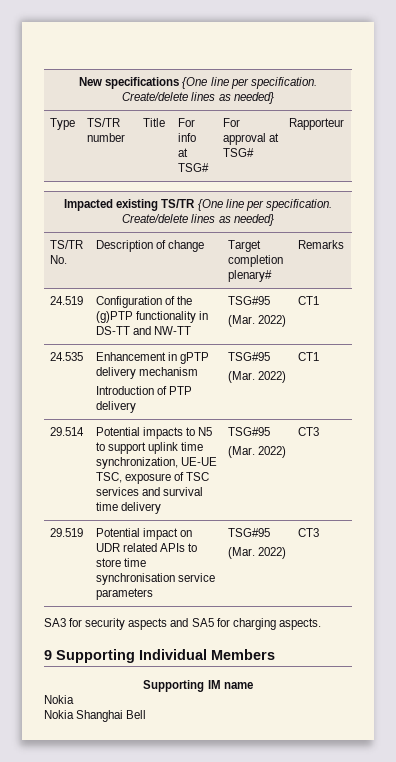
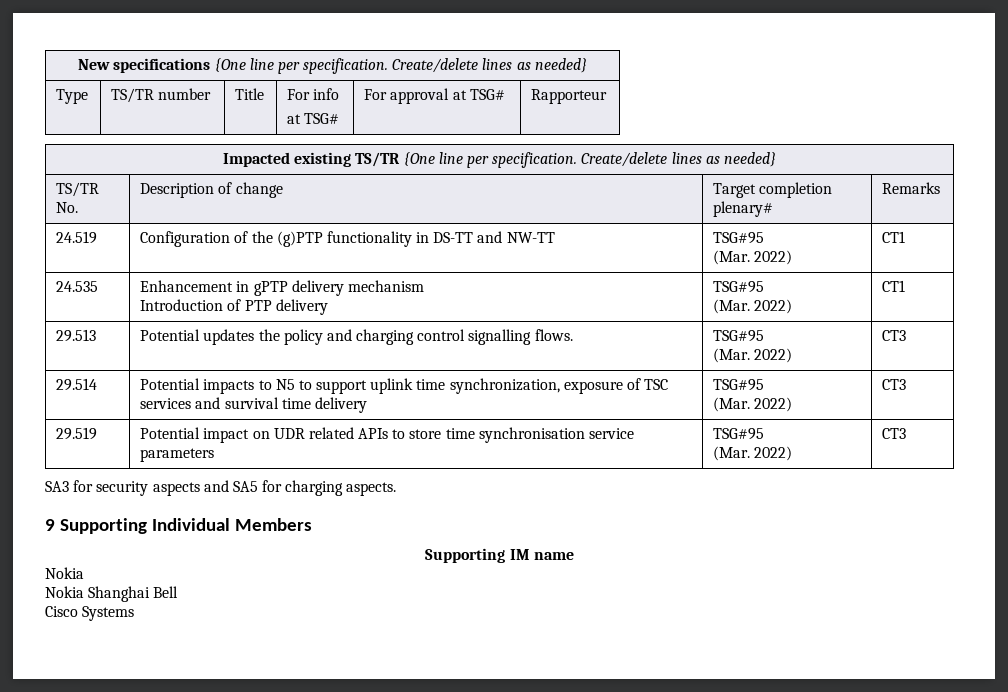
+ 29.513 | Potential updates the policy and charging control signalling flows. | TSG#95
+ (Mar. 2022) | CT3
- 29.514 | Potential impacts to N5 to support uplink time synchronization, UE-UE TSC, exposure of TSC services and survival time delivery | TSG#95
+ 29.514 | Potential impacts to N5 to support uplink time synchronization, exposure of TSC services and survival time delivery | TSG#95
+ Cisco Systems

